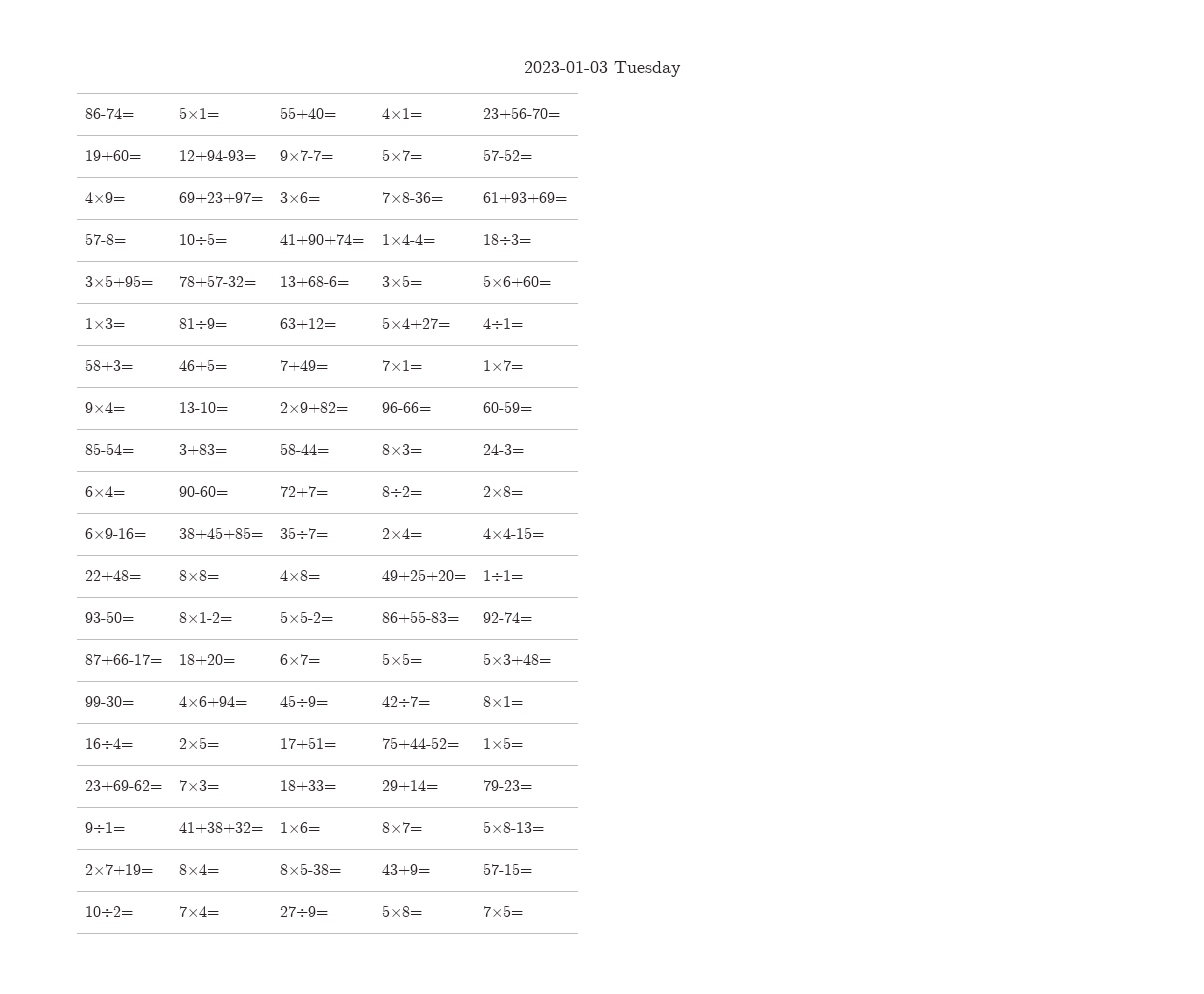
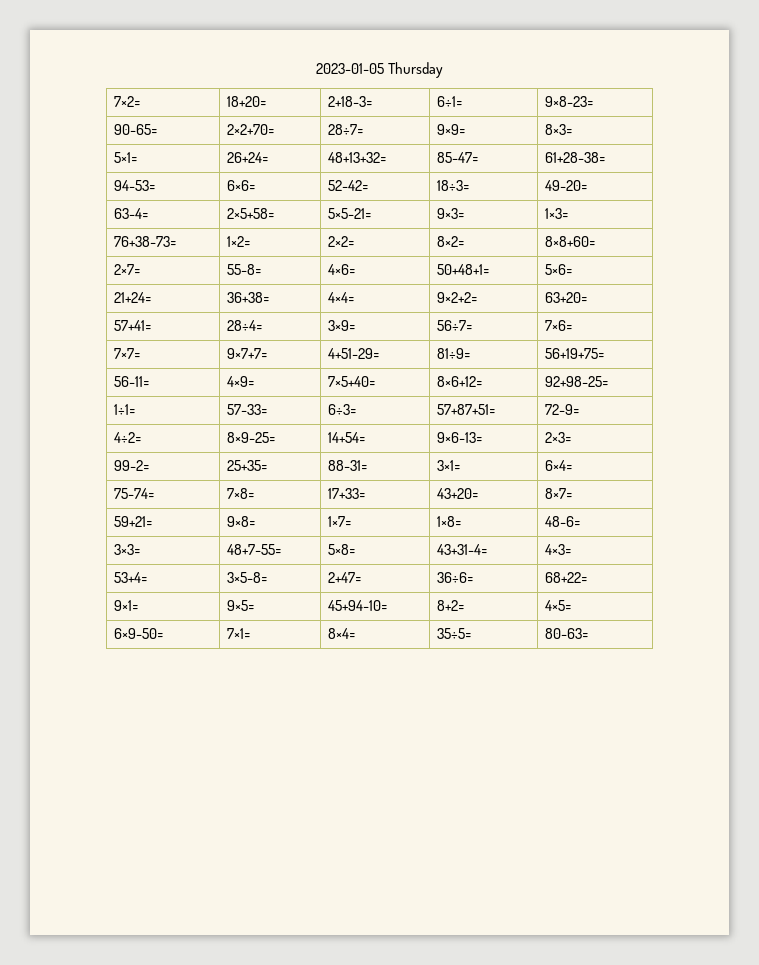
- 2023-01-03 Tuesday
- 86-74= | 5×1= | 55+40= | 4×1= | 23+56-70=
- 19+60= | 12+94-93= | 9×7-7= | 5×7= | 57-52=
- 4×9= | 69+23+97= | 3×6= | 7×8-36= | 61+93+69=
- 57-8= | 10÷5= | 41+90+74= | 1×4-4= | 18÷3=
- 3×5+95= | 78+57-32= | 13+68-6= | 3×5= | 5×6+60=
- 1×3= | 81÷9= | 63+12= | 5×4+27= | 4÷1=
- 58+3= | 46+5= | 7+49= | 7×1= | 1×7=
- 9×4= | 13-10= | 2×9+82= | 96-66= | 60-59=
- 85-54= | 3+83= | 58-44= | 8×3= | 24-3=
- 6×4= | 90-60= | 72+7= | 8÷2= | 2×8=
- 6×9-16= | 38+45+85= | 35÷7= | 2×4= | 4×4-15=
- 22+48= | 8×8= | 4×8= | 49+25+20= | 1÷1=
- 93-50= | 8×1-2= | 5×5-2= | 86+55-83= | 92-74=
- 87+66-17= | 18+20= | 6×7= | 5×5= | 5×3+48=
- 99-30= | 4×6+94= | 45÷9= | 42÷7= | 8×1=
- 16÷4= | 2×5= | 17+51= | 75+44-52= | 1×5=
- 23+69-62= | 7×3= | 18+33= | 29+14= | 79-23=
- 9÷1= | 41+38+32= | 1×6= | 8×7= | 5×8-13=
- 2×7+19= | 8×4= | 8×5-38= | 43+9= | 57-15=
- 10÷2= | 7×4= | 27÷9= | 5×8= | 7×5=
+ 2023-01-05 Thursday
+ 7×2= | 18+20= | 2+18-3= | 6÷1= | 9×8-23=
+ 90-65= | 2×2+70= | 28÷7= | 9×9= | 8×3=
+ 5×1= | 26+24= | 48+13+32= | 85-47= | 61+28-38=
+ 94-53= | 6×6= | 52-42= | 18÷3= | 49-20=
+ 63-4= | 2×5+58= | 5×5-21= | 9×3= | 1×3=
+ 76+38-73= | 1×2= | 2×2= | 8×2= | 8×8+60=
+ 2×7= | 55-8= | 4×6= | 50+48+1= | 5×6=
+ 21+24= | 36+38= | 4×4= | 9×2+2= | 63+20=
+ 57+41= | 28÷4= | 3×9= | 56÷7= | 7×6=
+ 7×7= | 9×7+7= | 4+51-29= | 81÷9= | 56+19+75=
+ 56-11= | 4×9= | 7×5+40= | 8×6+12= | 92+98-25=
+ 1÷1= | 57-33= | 6÷3= | 57+87+51= | 72-9=
+ 4÷2= | 8×9-25= | 14+54= | 9×6-13= | 2×3=
+ 99-2= | 25+35= | 88-31= | 3×1= | 6×4=
+ 75-74= | 7×8= | 17+33= | 43+20= | 8×7=
+ 59+21= | 9×8= | 1×7= | 1×8= | 48-6=
+ 3×3= | 48+7-55= | 5×8= | 43+31-4= | 4×3=
+ 53+4= | 3×5-8= | 2+47= | 36÷6= | 68+22=
+ 9×1= | 9×5= | 45+94-10= | 8+2= | 4×5=
+ 6×9-50= | 7×1= | 8×4= | 35÷5= | 80-63=

